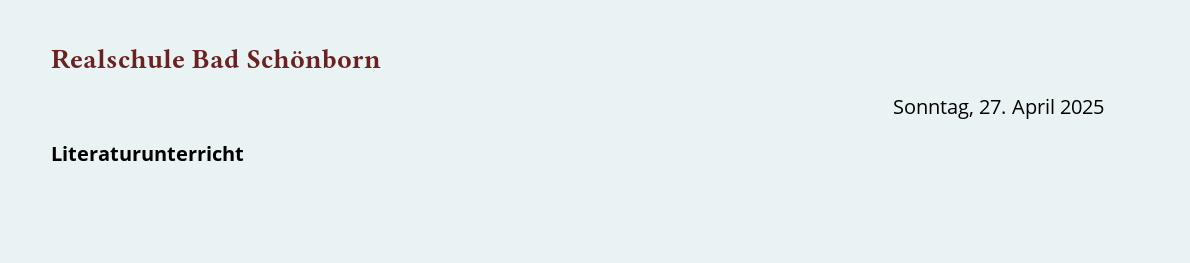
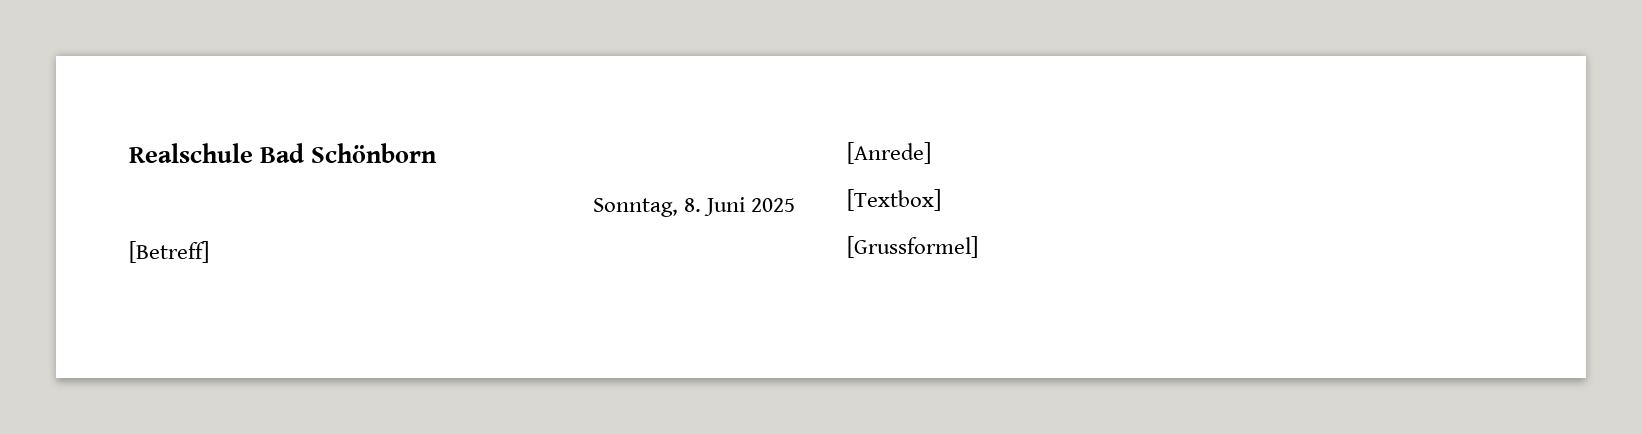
- Sonntag, 27. April 2025
+ Sonntag, 8. Juni 2025
- Literaturunterricht
+ [Betreff]
+ [Anrede]
+ [Textbox]
+ [Grussformel]

